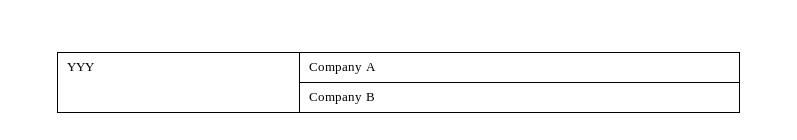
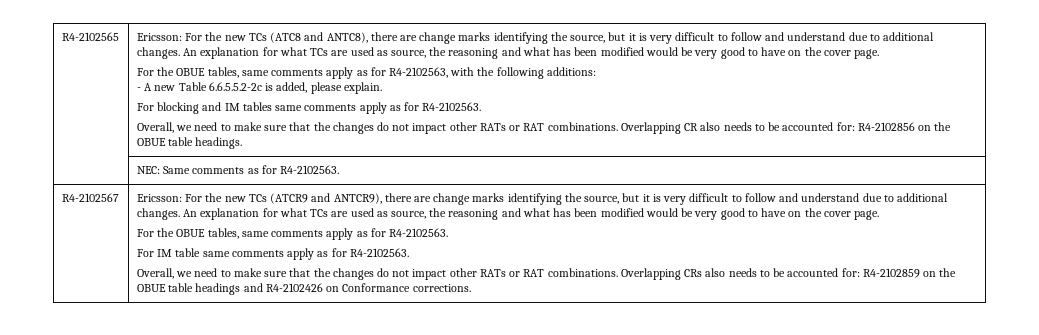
- YYY | Company A
- | Company B
+ R4-2102565 | Ericsson: For the new TCs (ATC8 and ANTC8), there are change marks identifying the source, but it is very difficult to follow and understand due to additional changes. An explanation for what TCs are used as source, the reasoning and what has been modified would be very good to have on the cover page.
+ For the OBUE tables, same comments apply as for R4-2102563, with the following additions:
+ - A new Table 6.6.5.5.2-2c is added, please explain.
+ For blocking and IM tables same comments apply as for R4-2102563.
+ Overall, we need to make sure that the changes do not impact other RATs or RAT combinations. Overlapping CR also needs to be accounted for: R4-2102856 on the OBUE table headings.
+ | NEC: Same comments as for R4-2102563.
+ R4-2102567 | Ericsson: For the new TCs (ATCR9 and ANTCR9), there are change marks identifying the source, but it is very difficult to follow and understand due to additional changes. An explanation for what TCs are used as source, the reasoning and what has been modified would be very good to have on the cover page.
+ For the OBUE tables, same comments apply as for R4-2102563.
+ For IM table same comments apply as for R4-2102563.
+ Overall, we need to make sure that the changes do not impact other RATs or RAT combinations. Overlapping CRs also needs to be accounted for: R4-2102859 on the OBUE table headings and R4-2102426 on Conformance corrections.

